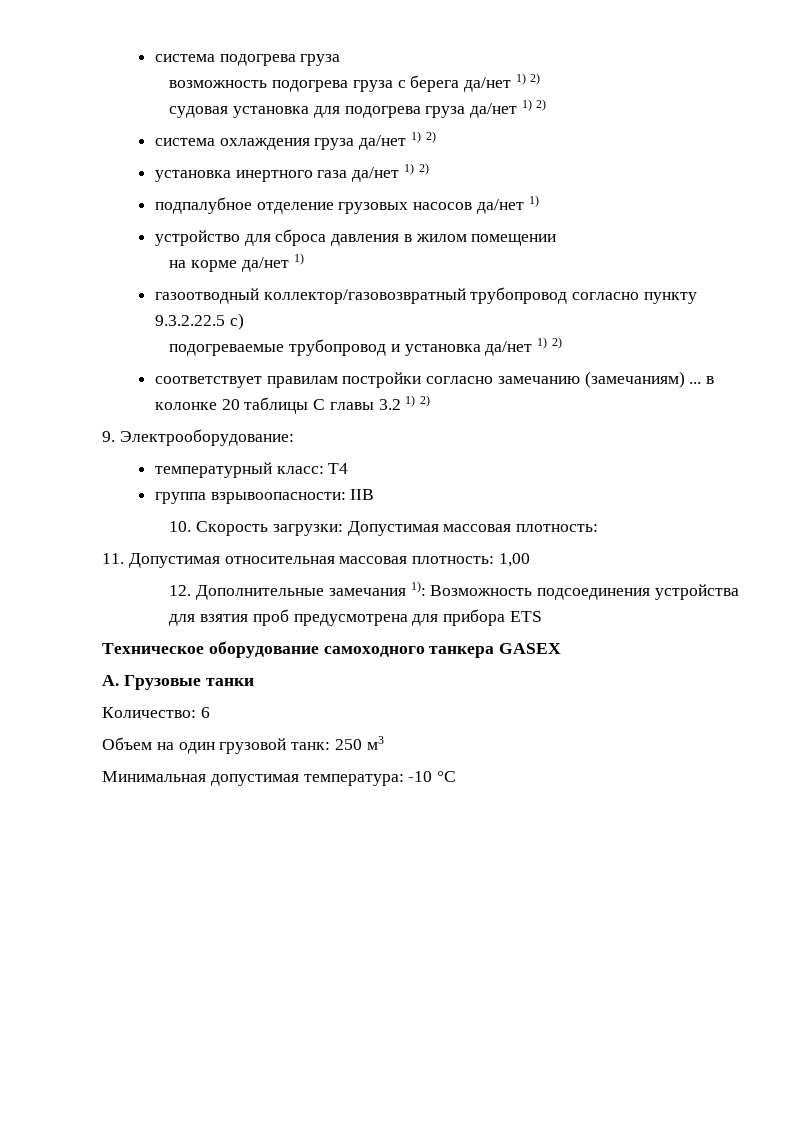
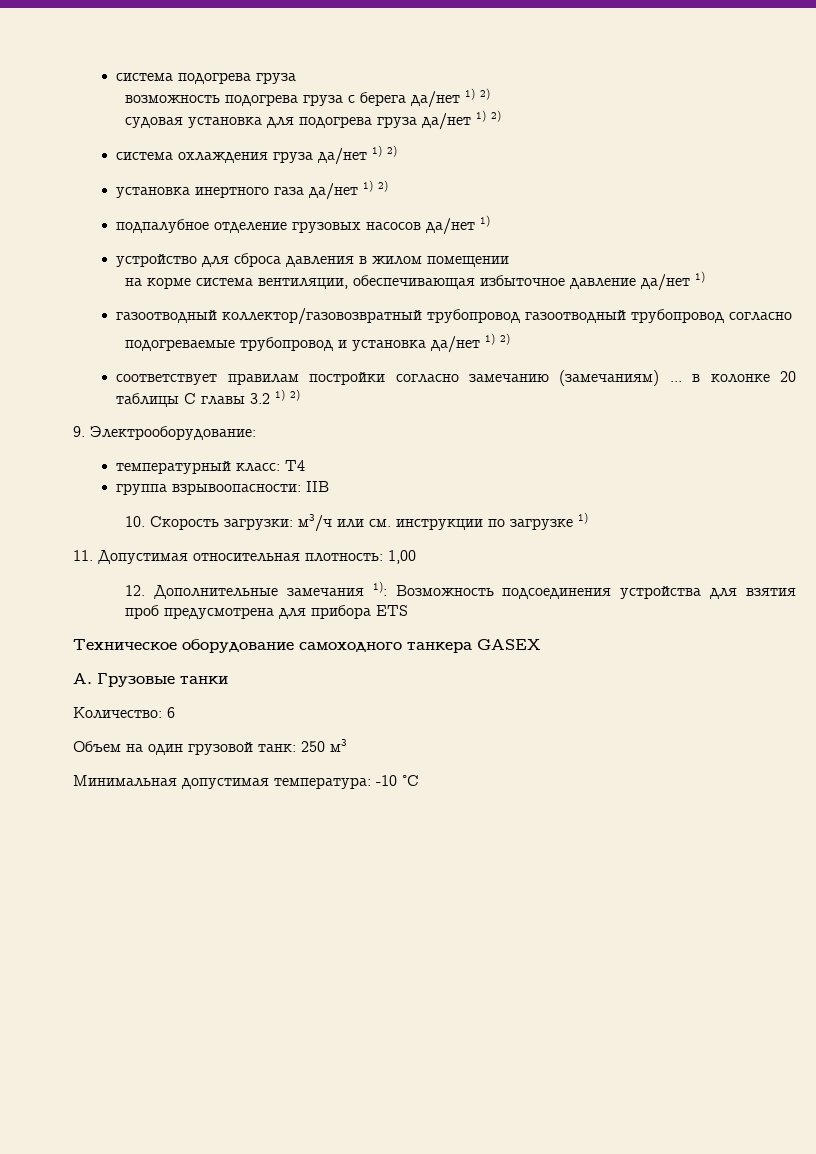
- на корме да/нет 1)
+ на корме система вентиляции, обеспечивающая избыточное давление да/нет 1)
- газоотводный коллектор/газовозвратный трубопровод согласно пункту 9.3.2.22.5 с)
+ газоотводный коллектор/газовозвратный трубопровод газоотводный трубопровод согласно
- 10. Скорость загрузки: Допустимая массовая плотность:
+ 10. Скорость загрузки: м3/ч или см. инструкции по загрузке 1)
- 11. Допустимая относительная массовая плотность: 1,00
+ 11. Допустимая относительная плотность: 1,00

